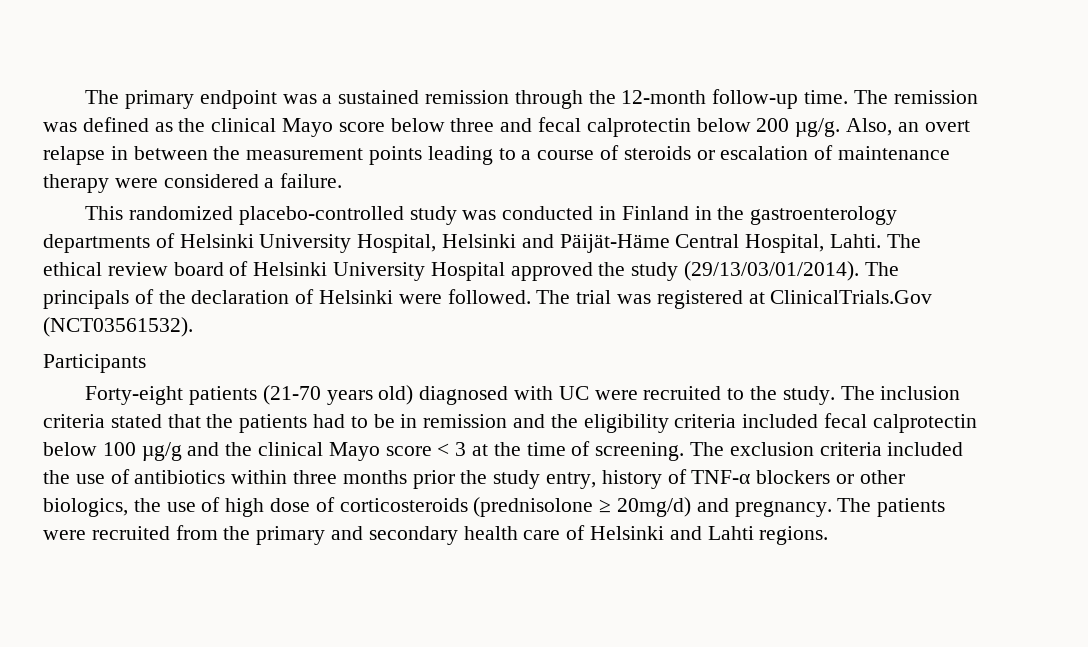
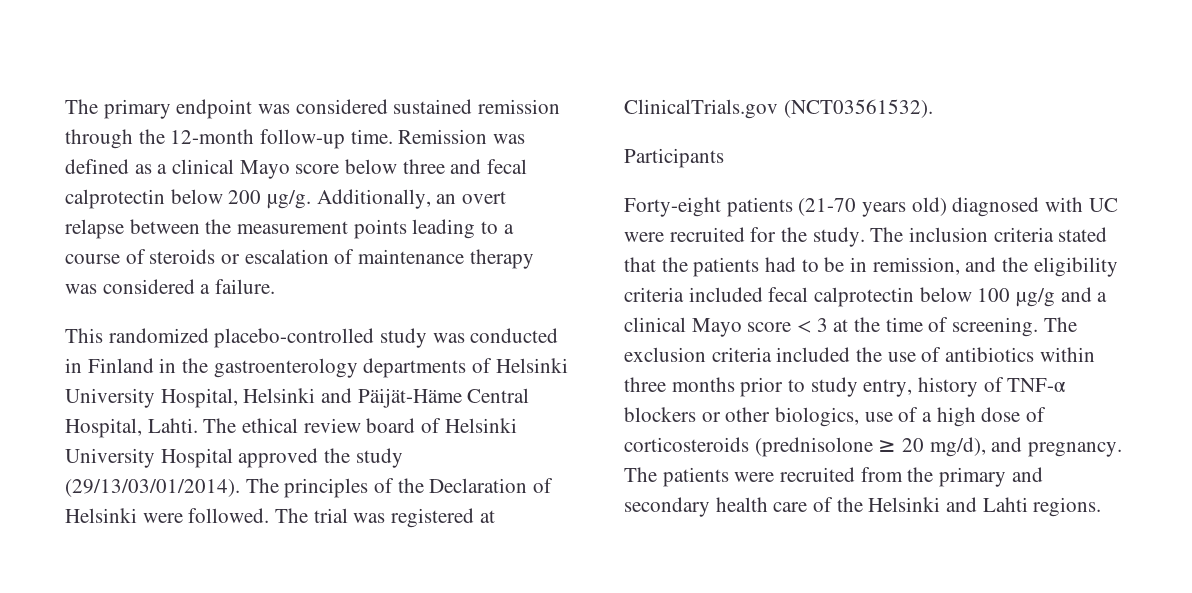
- The primary endpoint was a sustained remission through the 12-month follow-up time.
+ The primary endpoint was considered sustained remission through the 12-month follow-up time.
- The remission was defined as the clinical Mayo score below three and fecal calprotectin below 200 µg/g.
+ Remission was defined as a clinical Mayo score below three and fecal calprotectin below 200 µg/g.
- Also, an overt relapse in between the measurement points leading to a course of steroids or escalation of maintenance therapy were considered a failure.
+ Additionally, an overt relapse between the measurement points leading to a course of steroids or escalation of maintenance therapy was considered a failure.
- The principals of the declaration of Helsinki were followed.
+ The principles of the Declaration of Helsinki were followed.
- The trial was registered at ClinicalTrials.Gov (NCT03561532).
+ The trial was registered at ClinicalTrials.gov (NCT03561532).
- Forty-eight patients (21-70 years old) diagnosed with UC were recruited to the study.
+ Forty-eight patients (21-70 years old) diagnosed with UC were recruited for the study.
- The inclusion criteria stated that the patients had to be in remission and the eligibility criteria included fecal calprotectin below 100 µg/g and the clinical Mayo score < 3 at the time of screening.
+ The inclusion criteria stated that the patients had to be in remission, and the eligibility criteria included fecal calprotectin below 100 µg/g and a clinical Mayo score < 3 at the time of screening.
- The exclusion criteria included the use of antibiotics within three months prior the study entry, history of TNF-α blockers or other biologics, the use of high dose of corticosteroids (prednisolone ≥ 20mg/d) and pregnancy.
+ The exclusion criteria included the use of antibiotics within three months prior to study entry, history of TNF-α blockers or other biologics, use of a high dose of corticosteroids (prednisolone ≥ 20 mg/d), and pregnancy.
- The patients were recruited from the primary and secondary health care of Helsinki and Lahti regions.
+ The patients were recruited from the primary and secondary health care of the Helsinki and Lahti regions.

